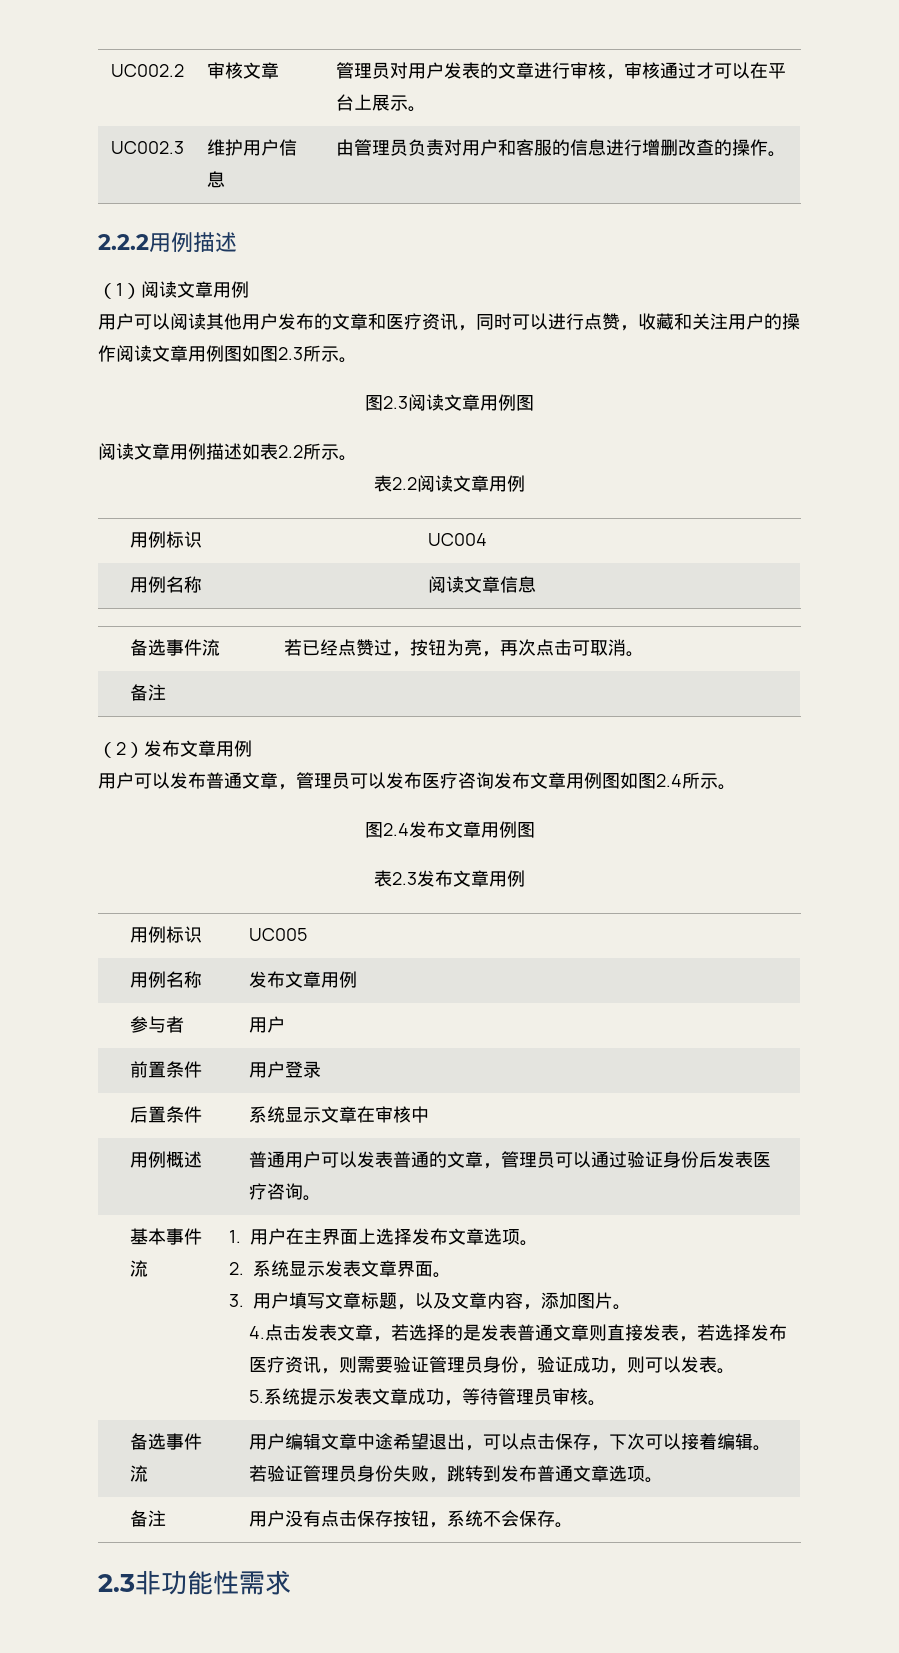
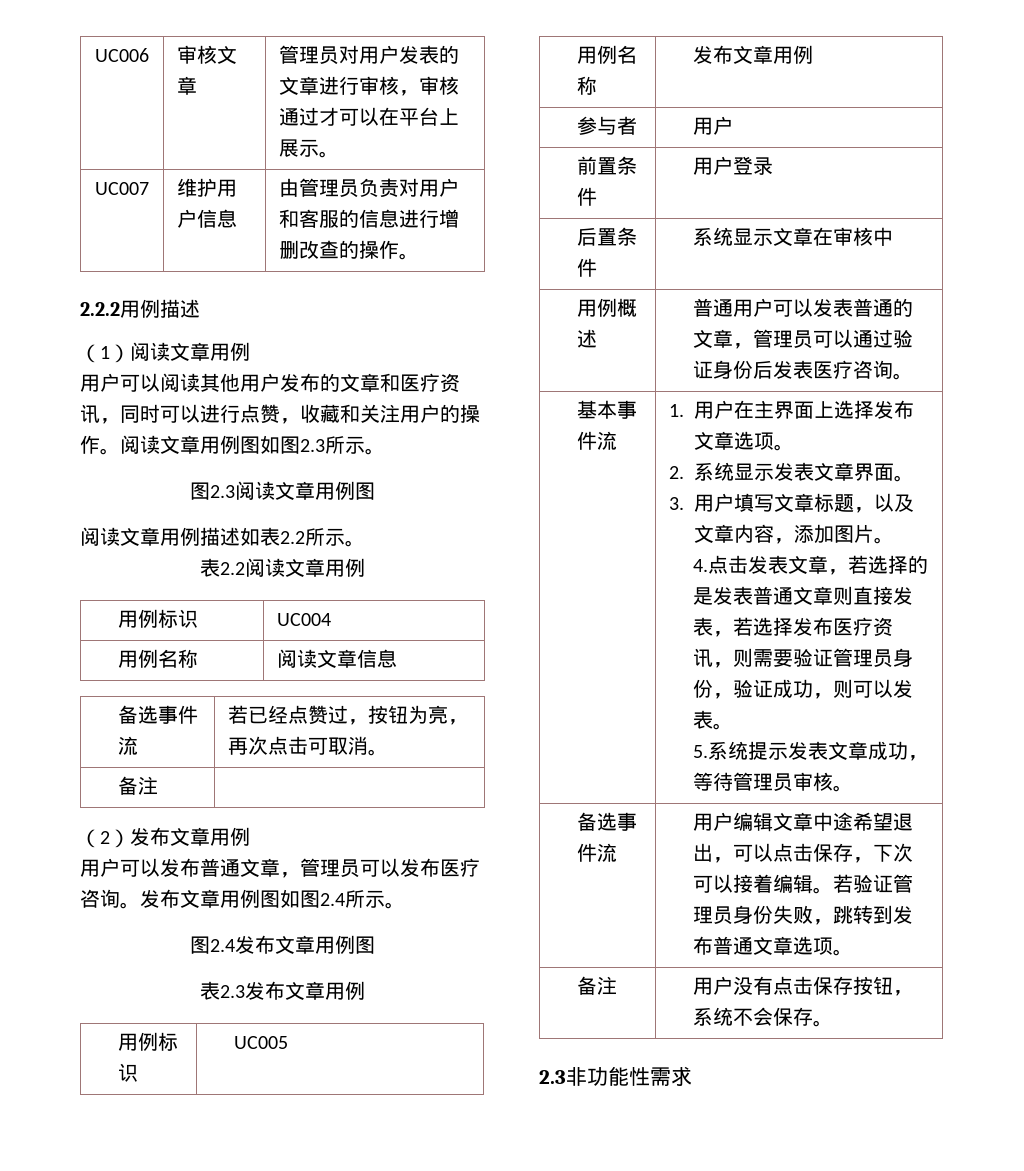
- UC002.2 | 审核文章 | 管理员对用户发表的文章进行审核，审核通过才可以在平台上展示。
+ UC006 | 审核文章 | 管理员对用户发表的文章进行审核，审核通过才可以在平台上展示。
- UC002.3 | 维护用户信息 | 由管理员负责对用户和客服的信息进行增删改查的操作。
+ UC007 | 维护用户信息 | 由管理员负责对用户和客服的信息进行增删改查的操作。
- 用户可以阅读其他用户发布的文章和医疗资讯，同时可以进行点赞，收藏和关注用户的操作阅读文章用例图如图2.3所示。
+ 用户可以阅读其他用户发布的文章和医疗资讯，同时可以进行点赞，收藏和关注用户的操作。阅读文章用例图如图2.3所示。
- 用户可以发布普通文章，管理员可以发布医疗咨询发布文章用例图如图2.4所示。
+ 用户可以发布普通文章，管理员可以发布医疗咨询。发布文章用例图如图2.4所示。

